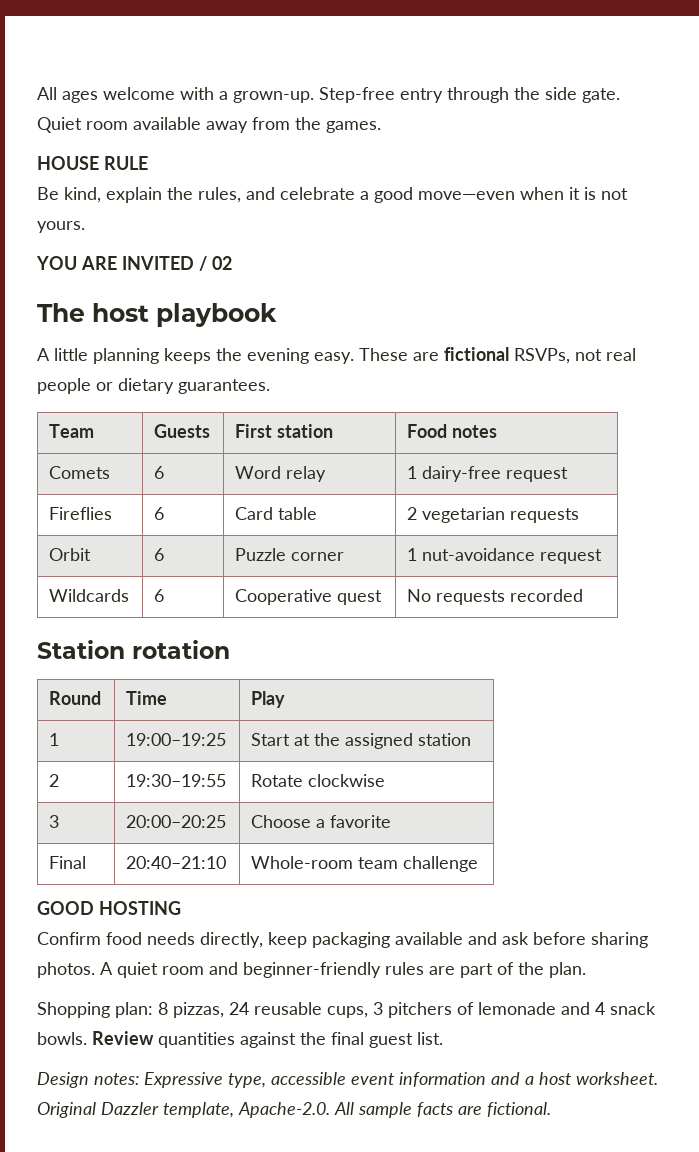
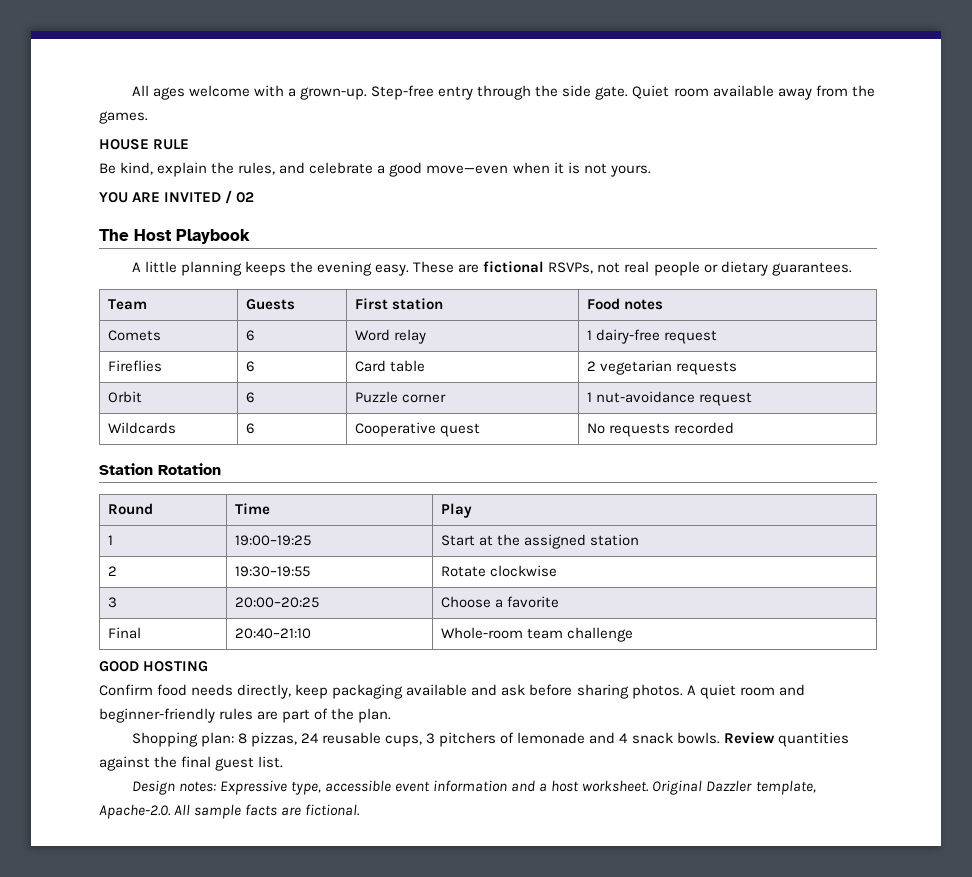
- The host playbook
+ The Host Playbook
- Station rotation
+ Station Rotation

